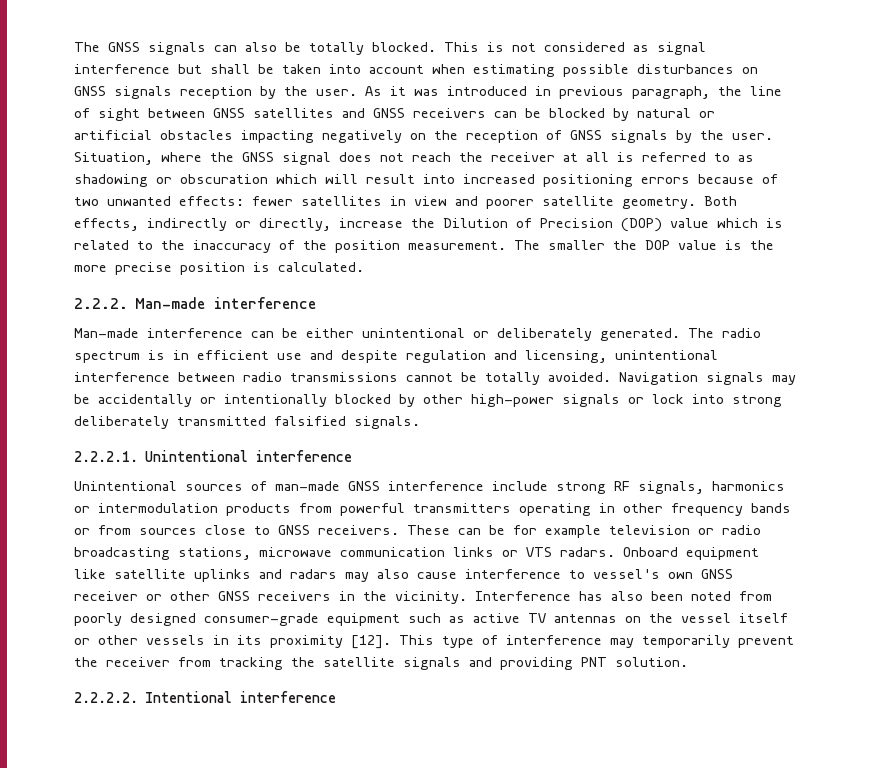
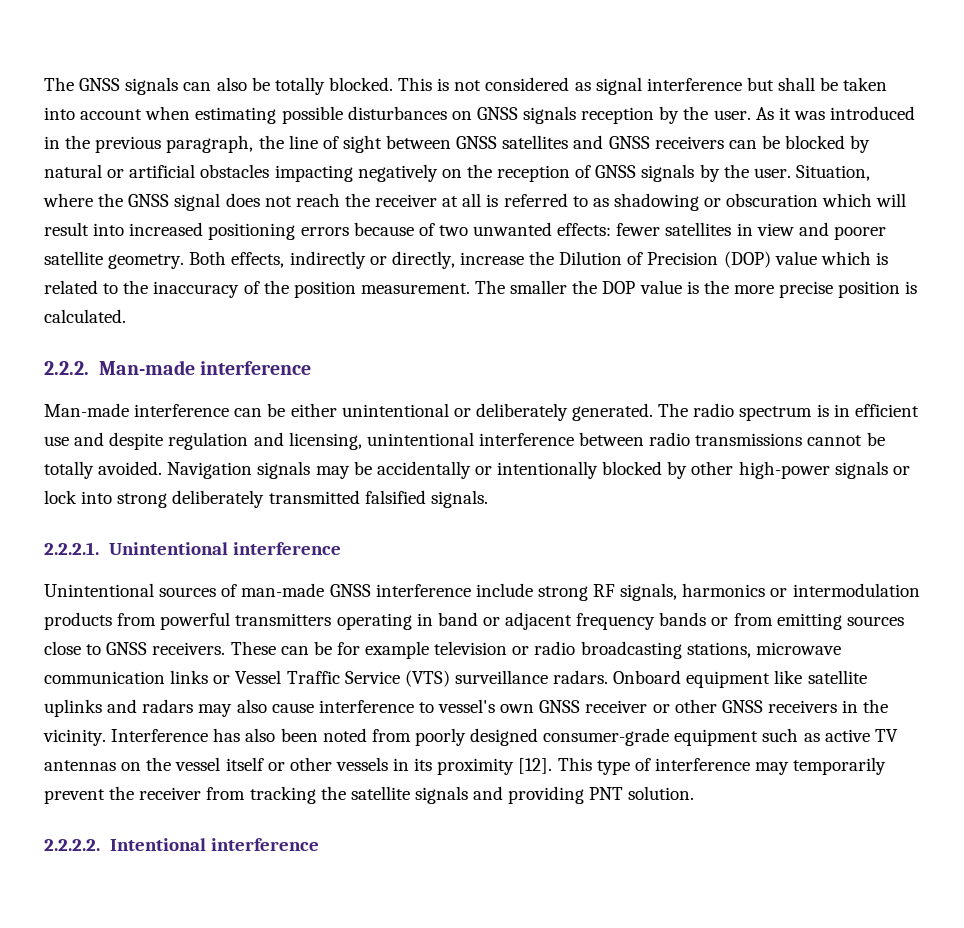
- As it was introduced in previous paragraph, the line of sight between GNSS satellites and GNSS receivers can be blocked by natural or artificial obstacles impacting negatively on the reception of GNSS signals by the user.
+ As it was introduced in the previous paragraph, the line of sight between GNSS satellites and GNSS receivers can be blocked by natural or artificial obstacles impacting negatively on the reception of GNSS signals by the user.
- Unintentional sources of man-made GNSS interference include strong RF signals, harmonics or intermodulation products from powerful transmitters operating in other frequency bands or from sources close to GNSS receivers.
+ Unintentional sources of man-made GNSS interference include strong RF signals, harmonics or intermodulation products from powerful transmitters operating in band or adjacent frequency bands or from emitting sources close to GNSS receivers.
- These can be for example television or radio broadcasting stations, microwave communication links or VTS radars.
+ These can be for example television or radio broadcasting stations, microwave communication links or Vessel Traffic Service (VTS) surveillance radars.

